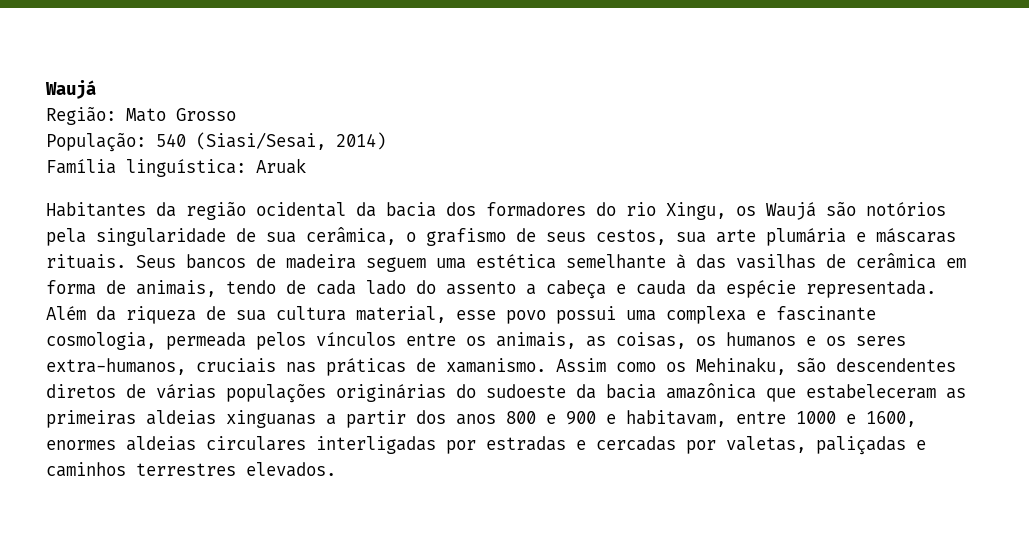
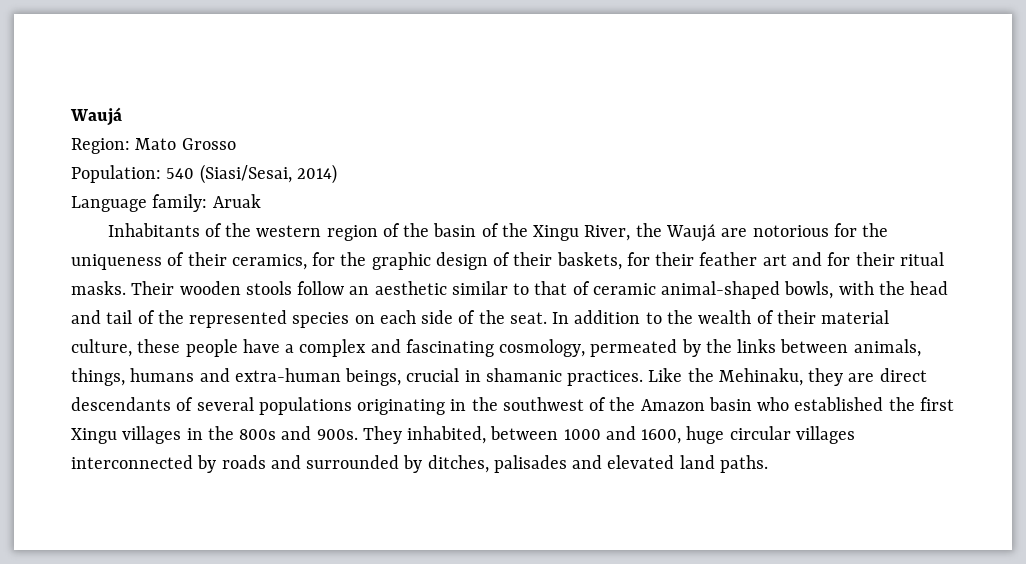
- Região: Mato Grosso
+ Region: Mato Grosso
- População: 540 (Siasi/Sesai, 2014)
+ Population: 540 (Siasi/Sesai, 2014)
- Família linguística: Aruak
+ Language family: Aruak
- Habitantes da região ocidental da bacia dos formadores do rio Xingu, os Waujá são notórios pela singularidade de sua cerâmica, o grafismo de seus cestos, sua arte plumária e máscaras rituais. Seus bancos de madeira seguem uma estética semelhante à das vasilhas de cerâmica em forma de animais, tendo de cada lado do assento a cabeça e cauda da espécie representada. Além da riqueza de sua cultura material, esse povo possui uma complexa e fascinante cosmologia, permeada pelos vínculos entre os animais, as coisas, os humanos e os seres extra-humanos, cruciais nas práticas de xamanismo. Assim como os Mehinaku, são descendentes diretos de várias populações originárias do sudoeste da bacia amazônica que estabeleceram as primeiras aldeias xinguanas a partir dos anos 800 e 900 e habitavam, entre 1000 e 1600, enormes aldeias circulares interligadas por estradas e cercadas por valetas, paliçadas e caminhos terrestres elevados.
+ Inhabitants of the western region of the basin of the Xingu River, the Waujá are notorious for the uniqueness of their ceramics, for the graphic design of their baskets, for their feather art and for their ritual masks. Their wooden stools follow an aesthetic similar to that of ceramic animal-shaped bowls, with the head and tail of the represented species on each side of the seat. In addition to the wealth of their material culture, these people have a complex and fascinating cosmology, permeated by the links between animals, things, humans and extra-human beings, crucial in shamanic practices. Like the Mehinaku, they are direct descendants of several populations originating in the southwest of the Amazon basin who established the first Xingu villages in the 800s and 900s. They inhabited, between 1000 and 1600, huge circular villages interconnected by roads and surrounded by ditches, palisades and elevated land paths.

